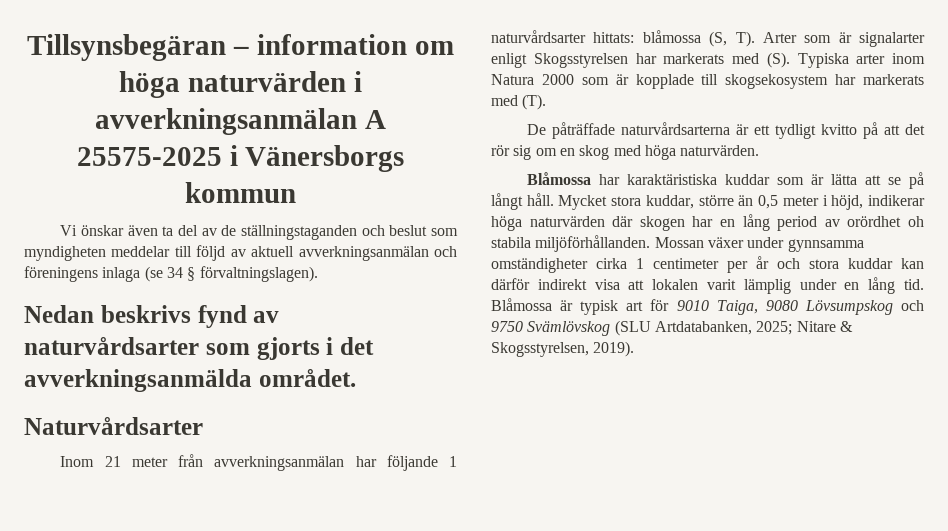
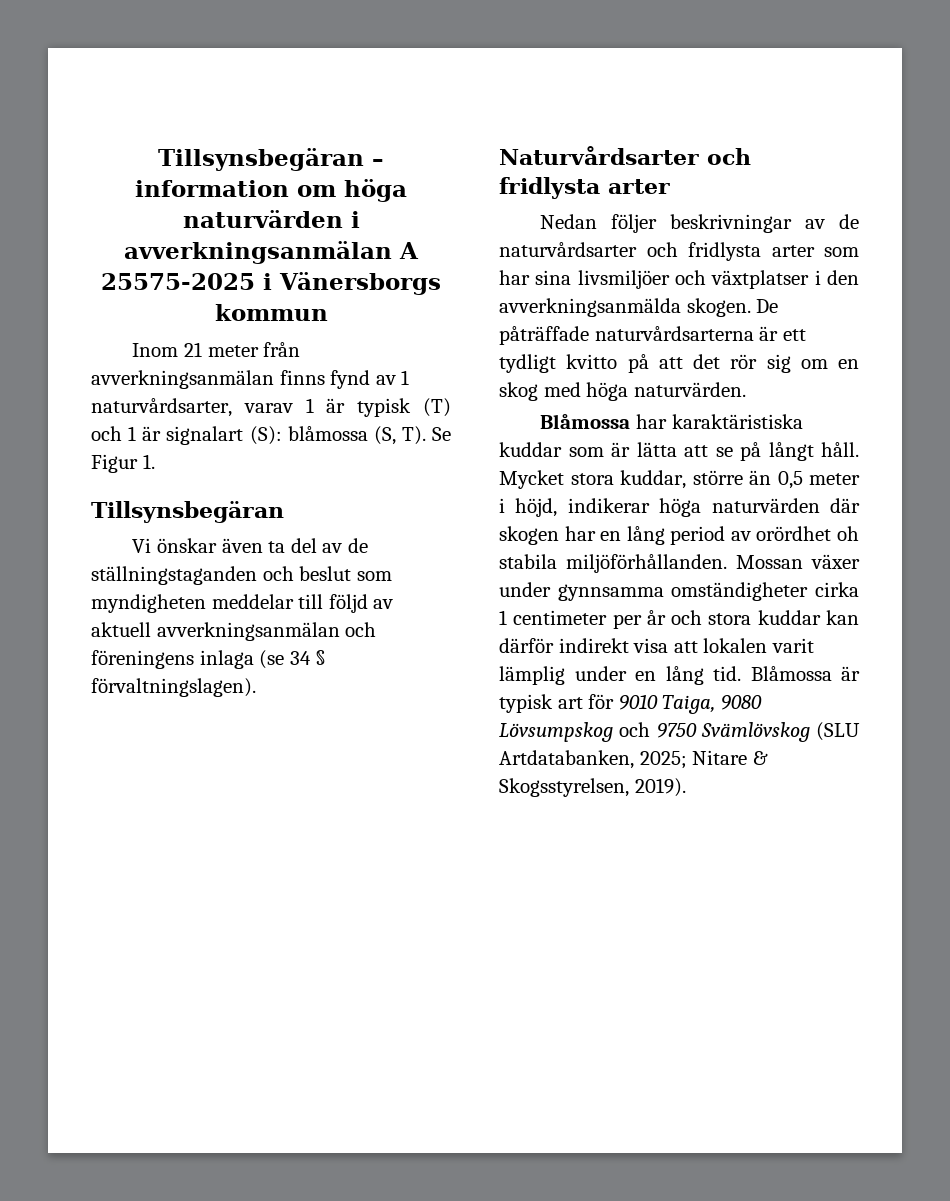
+ Inom 21 meter från avverkningsanmälan finns fynd av 1 naturvårdsarter, varav 1 är typisk (T) och 1 är signalart (S): blåmossa (S, T). Se Figur 1.
+ Tillsynsbegäran
- Nedan beskrivs fynd av naturvårdsarter som gjorts i det avverkningsanmälda området.
- Naturvårdsarter
- Inom 21 meter från avverkningsanmälan har följande 1 naturvårdsarter hittats: blåmossa (S, T). Arter som är signalarter enligt Skogsstyrelsen har markerats med (S). Typiska arter inom Natura 2000 som är kopplade till skogsekosystem har markerats med (T).
- De påträffade naturvårdsarterna är ett tydligt kvitto på att det rör sig om en skog med höga naturvärden.
+ Naturvårdsarter och fridlysta arter
+ Nedan följer beskrivningar av de naturvårdsarter och fridlysta arter som har sina livsmiljöer och växtplatser i den avverkningsanmälda skogen. De påträffade naturvårdsarterna är ett tydligt kvitto på att det rör sig om en skog med höga naturvärden.

